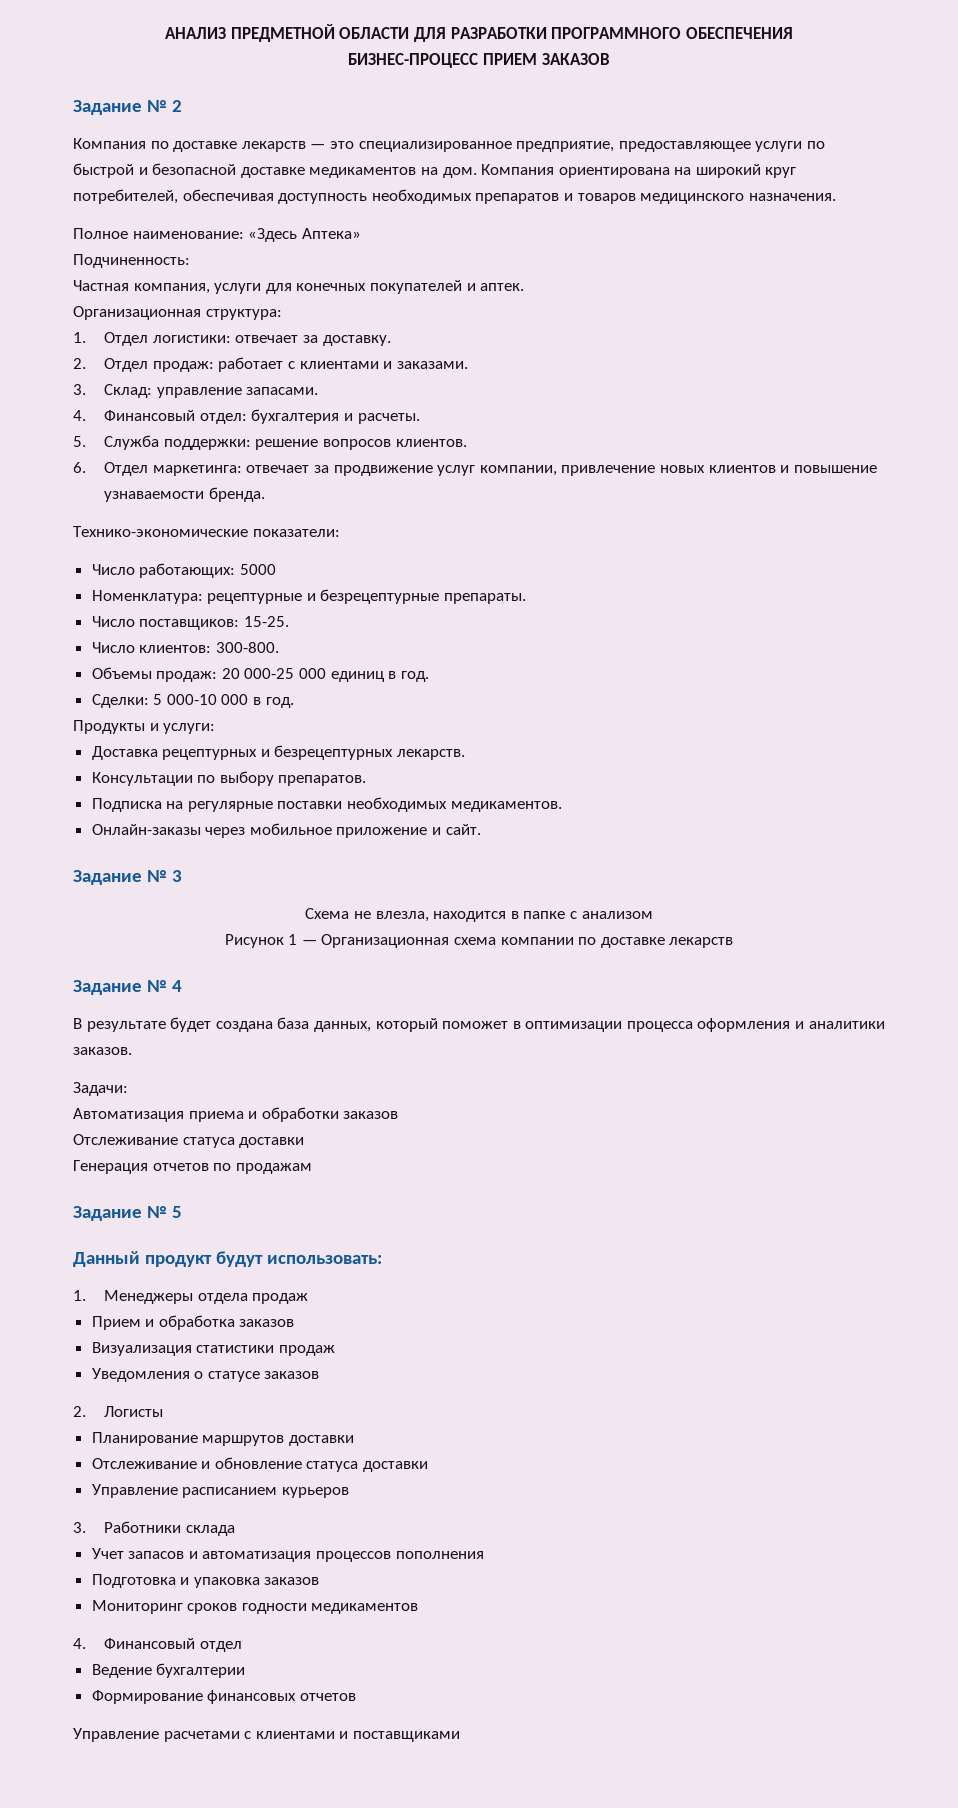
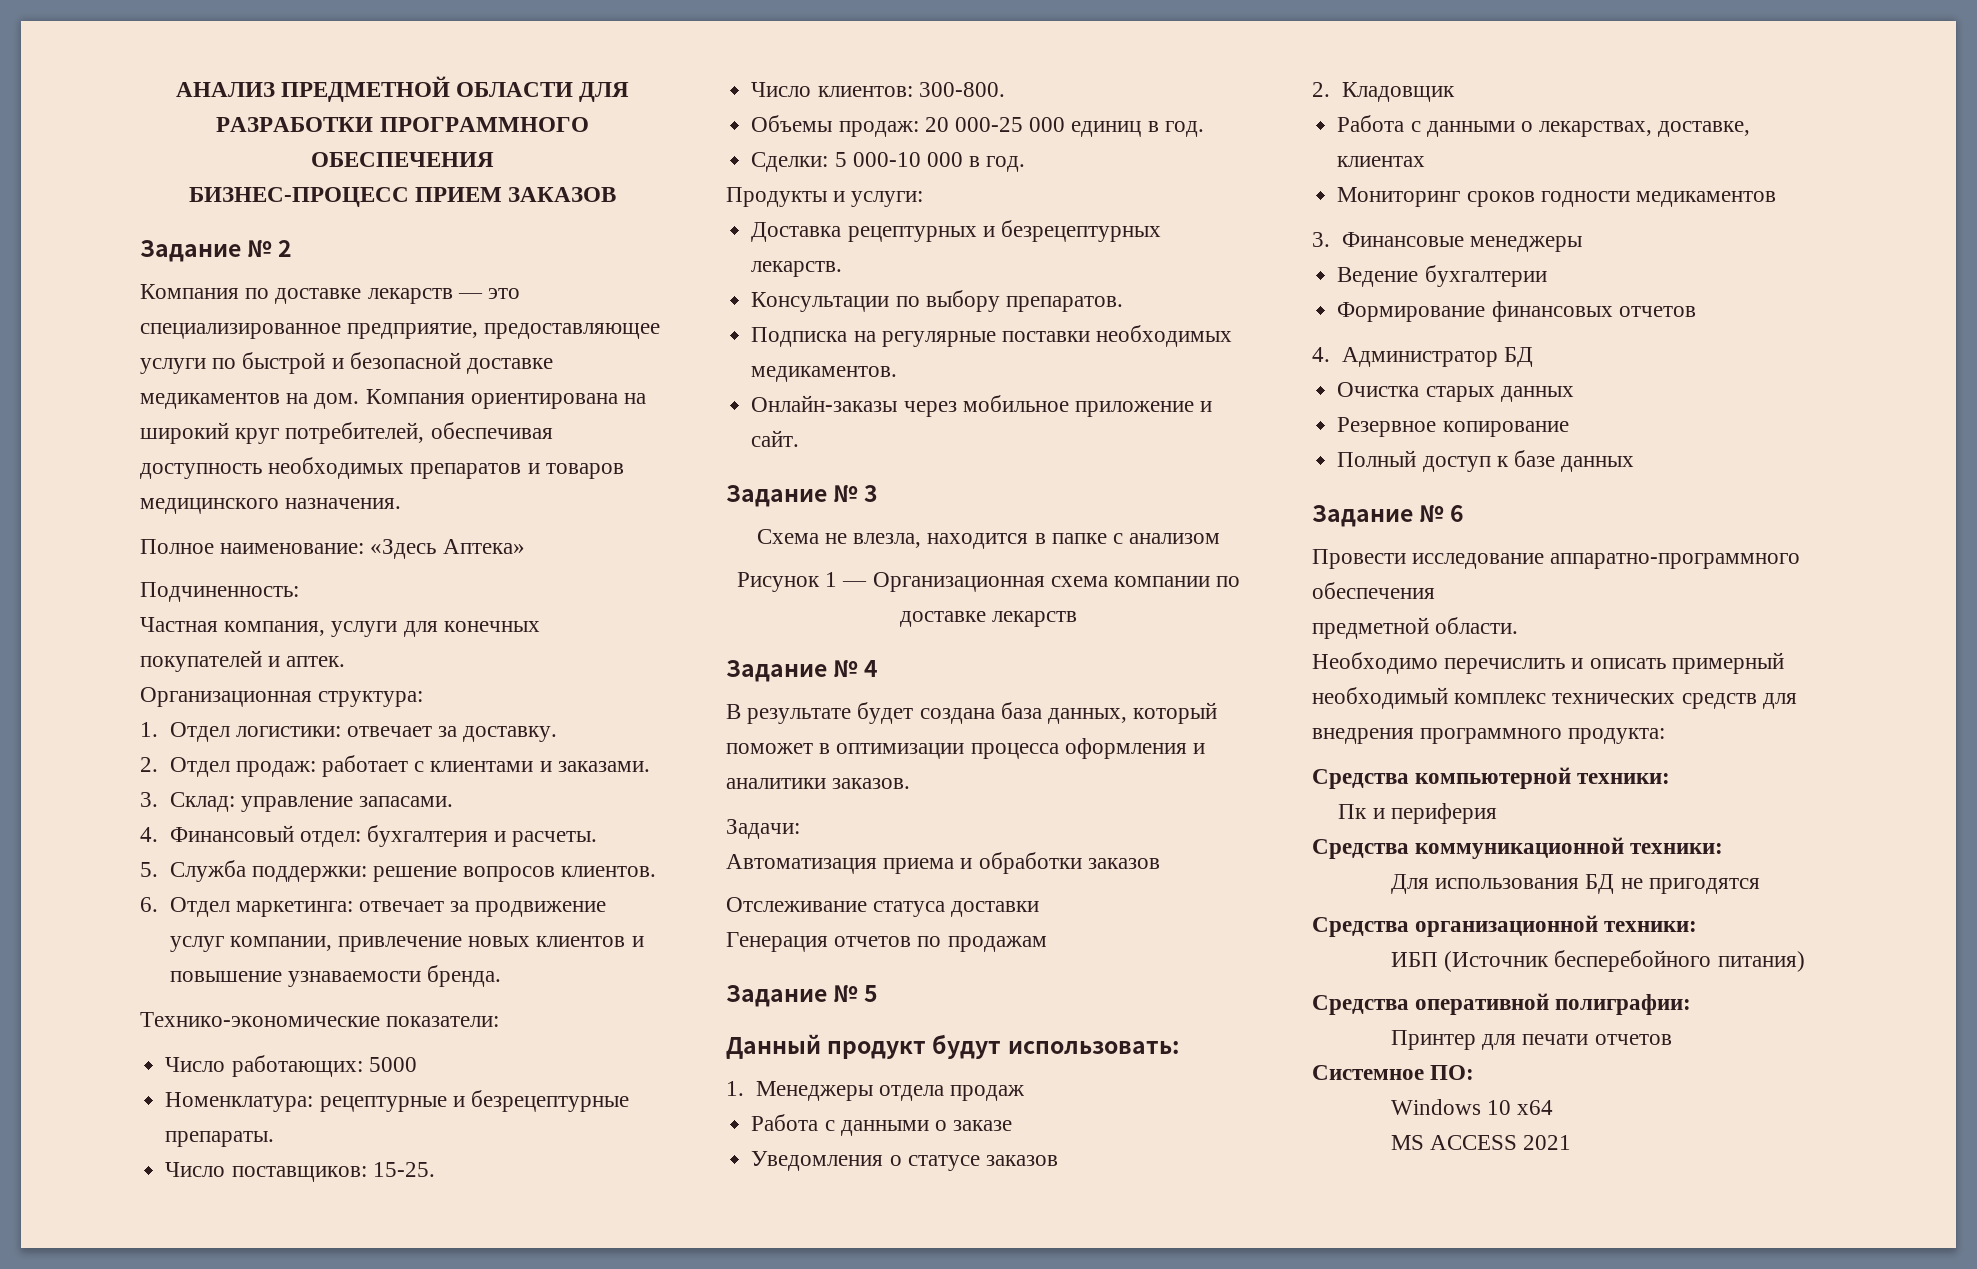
- Прием и обработка заказов
- Визуализация статистики продаж
+ Работа с данными о заказе
- 2. Логисты
- Планирование маршрутов доставки
- Отслеживание и обновление статуса доставки
- Управление расписанием курьеров
- 3. Работники склада
- Учет запасов и автоматизация процессов пополнения
- Подготовка и упаковка заказов
+ 2. Кладовщик
+ Работа с данными о лекарствах, доставке, клиентах
- 4. Финансовый отдел
+ 3. Финансовые менеджеры
- Управление расчетами с клиентами и поставщиками
+ 4. Администратор БД
+ Очистка старых данных
+ Резервное копирование
+ Полный доступ к базе данных
+ Задание № 6
+ Провести исследование аппаратно-программного обеспечения
+ предметной области.
+ Необходимо перечислить и описать примерный необходимый комплекс технических средств для внедрения программного продукта:
+ Средства компьютерной техники:
+ Пк и периферия
+ Средства коммуникационной техники:
+ Для использования БД не пригодятся
+ Средства организационной техники:
+ ИБП (Источник бесперебойного питания)
+ Средства оперативной полиграфии:
+ Принтер для печати отчетов
+ Системное ПО:
+ Windows 10 x64
+ MS ACCESS 2021

